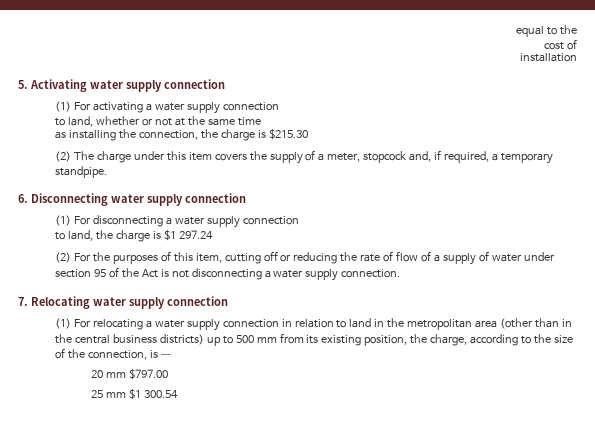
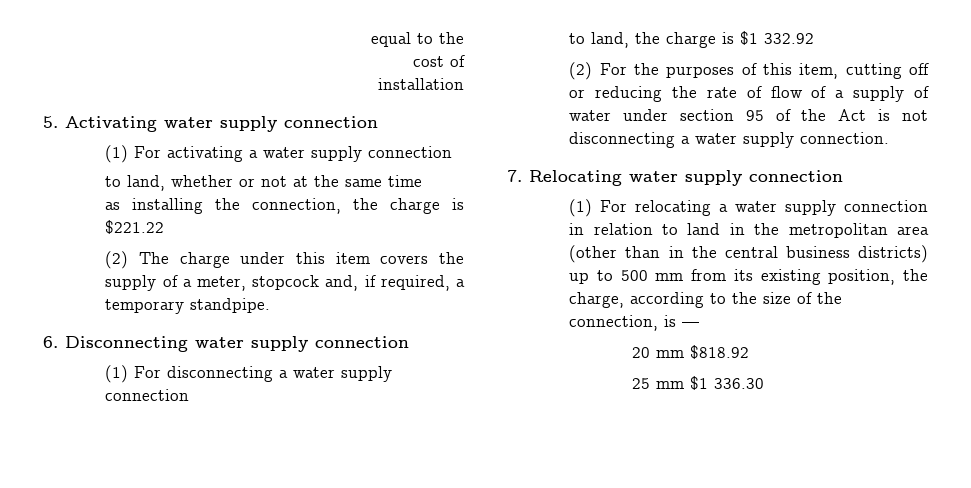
- as installing the connection, the charge is $215.30
+ as installing the connection, the charge is $221.22
- to land, the charge is $1 297.24
+ to land, the charge is $1 332.92
- 20 mm $797.00
+ 20 mm $818.92
- 25 mm $1 300.54
+ 25 mm $1 336.30

